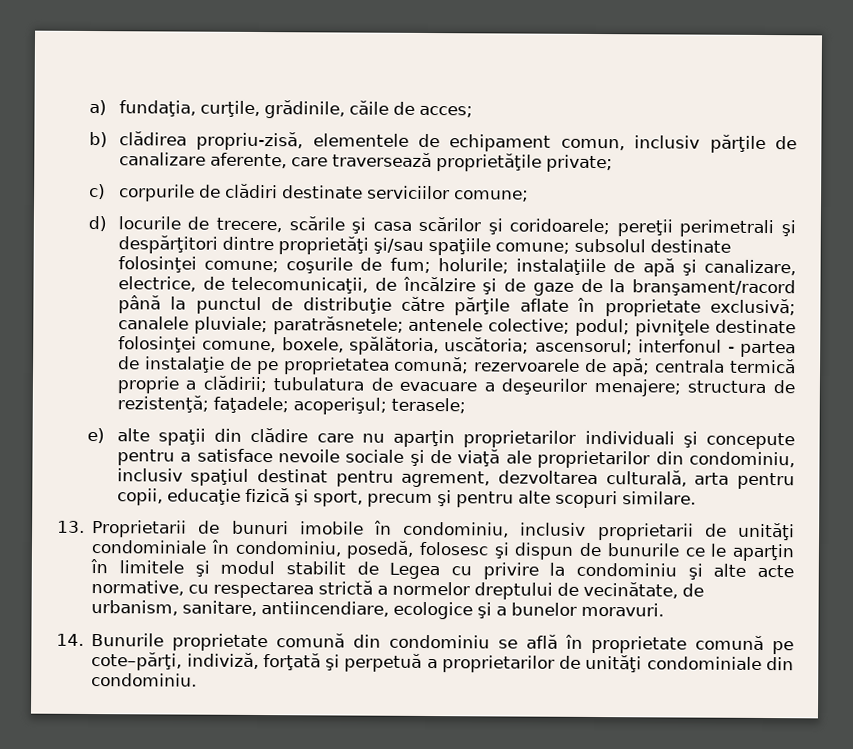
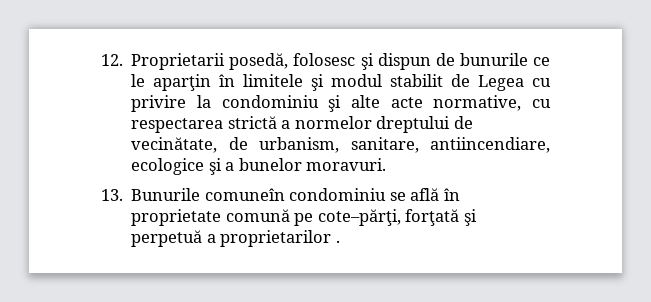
- a) fundaţia, curţile, grădinile, căile de acces;
- b) clădirea propriu-zisă, elementele de echipament comun, inclusiv părţile de canalizare aferente, care traversează proprietăţile private;
- c) corpurile de clădiri destinate serviciilor comune;
- d) locurile de trecere, scările şi casa scărilor şi coridoarele; pereţii perimetrali şi despărţitori dintre proprietăţi şi/sau spaţiile comune; subsolul destinate folosinţei comune; coşurile de fum; holurile; instalaţiile de apă şi canalizare, electrice, de telecomunicaţii, de încălzire şi de gaze de la branşament/racord până la punctul de distribuţie către părţile aflate în proprietate exclusivă; canalele pluviale; paratrăsnetele; antenele colective; podul; pivniţele destinate folosinţei comune, boxele, spălătoria, uscătoria; ascensorul; interfonul - partea de instalaţie de pe proprietatea comună; rezervoarele de apă; centrala termică proprie a clădirii; tubulatura de evacuare a deşeurilor menajere; structura de rezistenţă; faţadele; acoperişul; terasele;
- e) alte spaţii din clădire care nu aparţin proprietarilor individuali şi concepute pentru a satisface nevoile sociale şi de viaţă ale proprietarilor din condominiu, inclusiv spaţiul destinat pentru agrement, dezvoltarea culturală, arta pentru copii, educaţie fizică şi sport, precum şi pentru alte scopuri similare.
- 13. Proprietarii de bunuri imobile în condominiu, inclusiv proprietarii de unităţi condominiale în condominiu, posedă, folosesc şi dispun de bunurile ce le aparţin în limitele şi modul stabilit de Legea cu privire la condominiu şi alte acte normative, cu respectarea strictă a normelor dreptului de vecinătate, de urbanism, sanitare, antiincendiare, ecologice şi a bunelor moravuri.
+ 12. Proprietarii posedă, folosesc şi dispun de bunurile ce le aparţin în limitele şi modul stabilit de Legea cu privire la condominiu şi alte acte normative, cu respectarea strictă a normelor dreptului de vecinătate, de urbanism, sanitare, antiincendiare, ecologice şi a bunelor moravuri.
- 14. Bunurile proprietate comună din condominiu se află în proprietate comună pe cote–părţi, indiviză, forţată şi perpetuă a proprietarilor de unităţi condominiale din condominiu.
+ 13. Bunurile comuneîn condominiu se află în proprietate comună pe cote–părţi, forţată şi perpetuă a proprietarilor .

